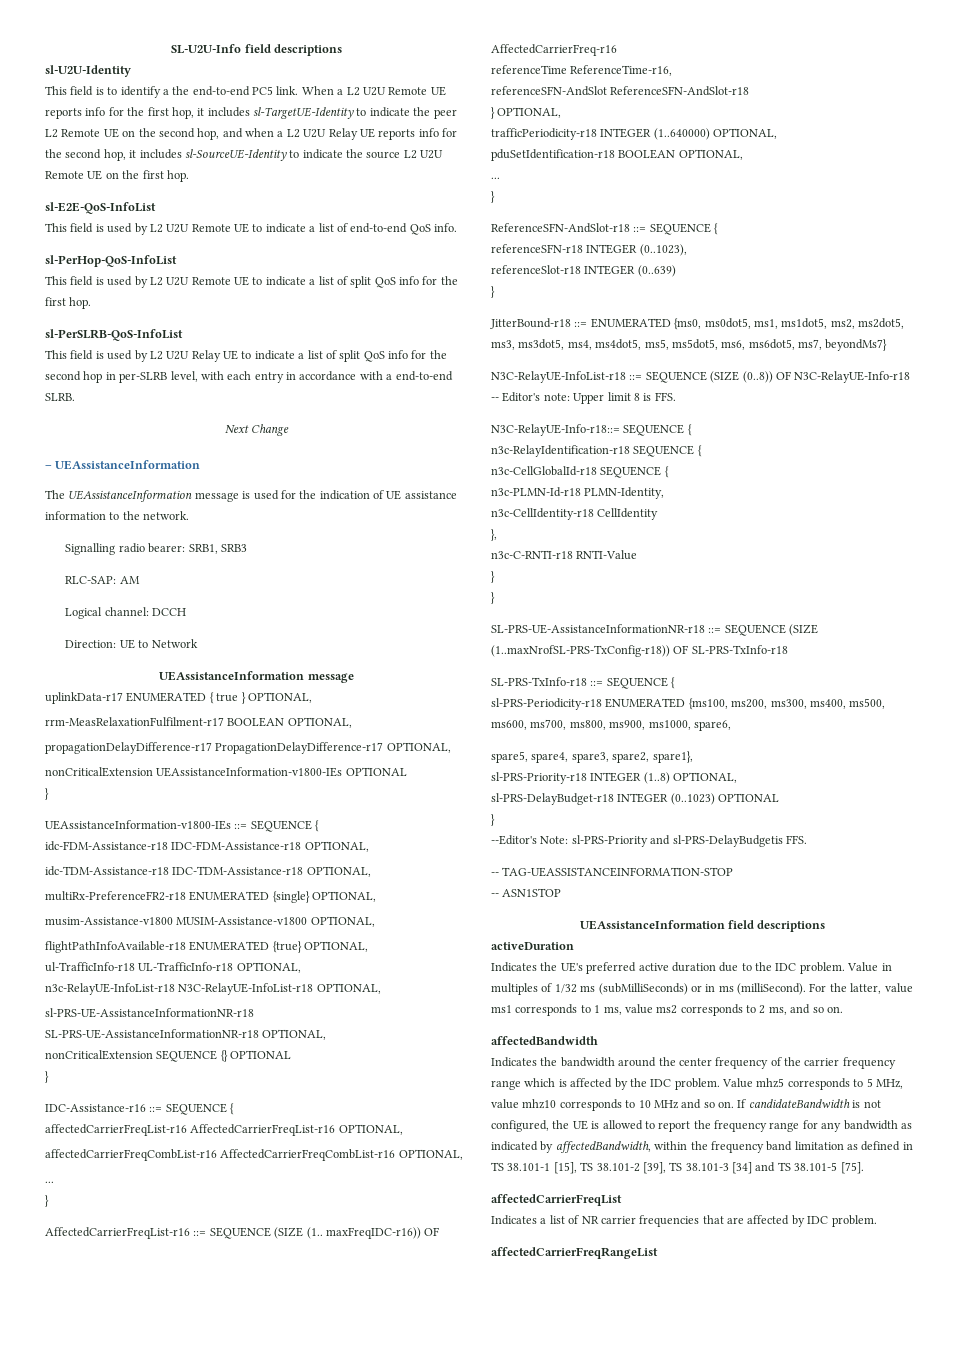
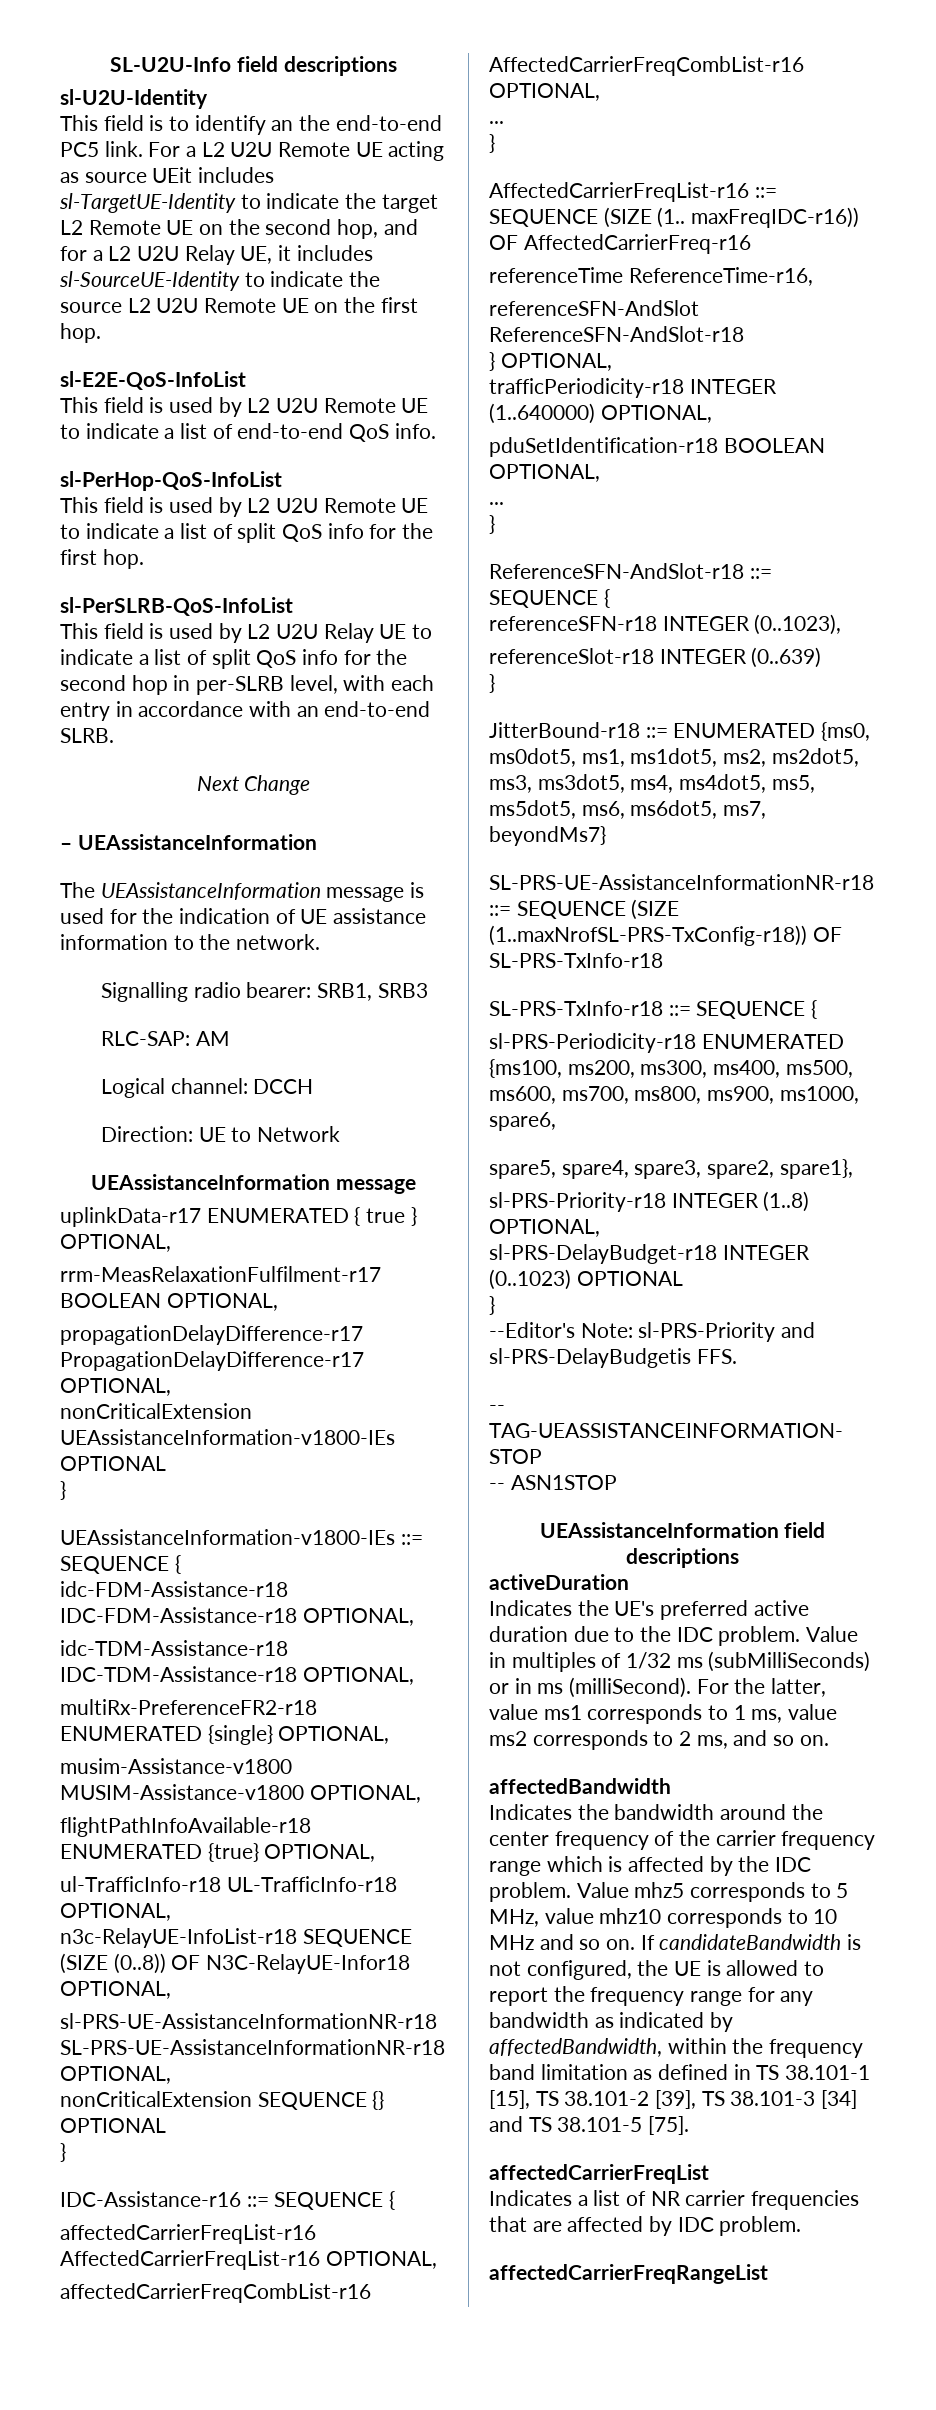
- This field is to identify a the end-to-end PC5 link.
+ This field is to identify an the end-to-end PC5 link.
- When a L2 U2U Remote UE reports info for the first hop, it includes sl-TargetUE-Identity to indicate the peer L2 Remote UE on the second hop, and when a L2 U2U Relay UE reports info for the second hop, it includes sl-SourceUE-Identity to indicate the source L2 U2U Remote UE on the first hop.
+ For a L2 U2U Remote UE acting as source UEit includes sl-TargetUE-Identity to indicate the target L2 Remote UE on the second hop, and for a L2 U2U Relay UE, it includes sl-SourceUE-Identity to indicate the source L2 U2U Remote UE on the first hop.
- This field is used by L2 U2U Relay UE to indicate a list of split QoS info for the second hop in per-SLRB level, with each entry in accordance with a end-to-end SLRB.
+ This field is used by L2 U2U Relay UE to indicate a list of split QoS info for the second hop in per-SLRB level, with each entry in accordance with an end-to-end SLRB.
- n3c-RelayUE-InfoList-r18 N3C-RelayUE-InfoList-r18 OPTIONAL,
+ n3c-RelayUE-InfoList-r18 SEQUENCE (SIZE (0..8)) OF N3C-RelayUE-Infor18 OPTIONAL,
- N3C-RelayUE-InfoList-r18 ::= SEQUENCE (SIZE (0..8)) OF N3C-RelayUE-Info-r18 -- Editor's note: Upper limit 8 is FFS.
- N3C-RelayUE-Info-r18::= SEQUENCE {
- n3c-RelayIdentification-r18 SEQUENCE {
- n3c-CellGlobalId-r18 SEQUENCE {
- n3c-PLMN-Id-r18 PLMN-Identity,
- n3c-CellIdentity-r18 CellIdentity
- },
- n3c-C-RNTI-r18 RNTI-Value
- }
- }

